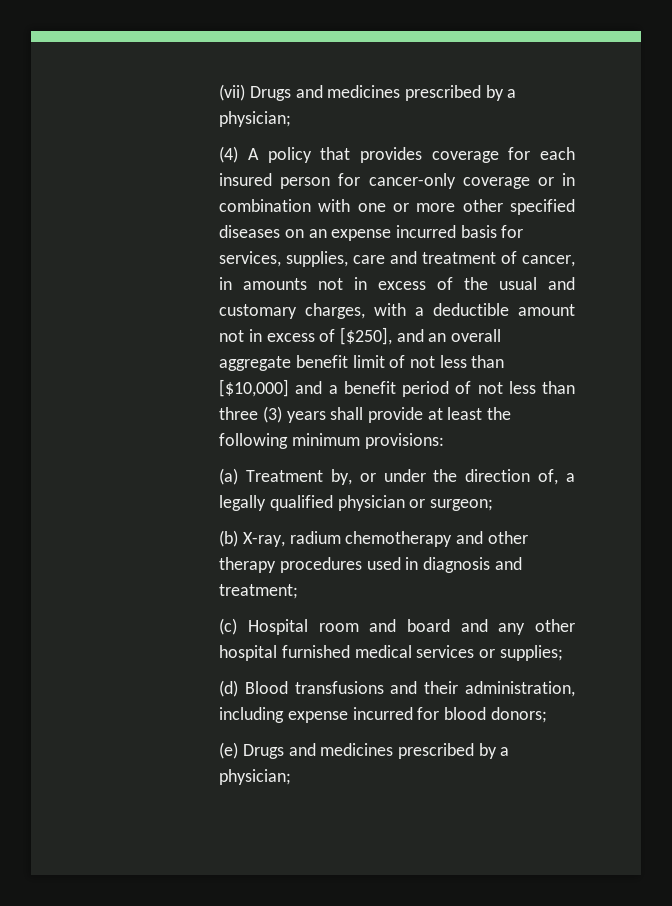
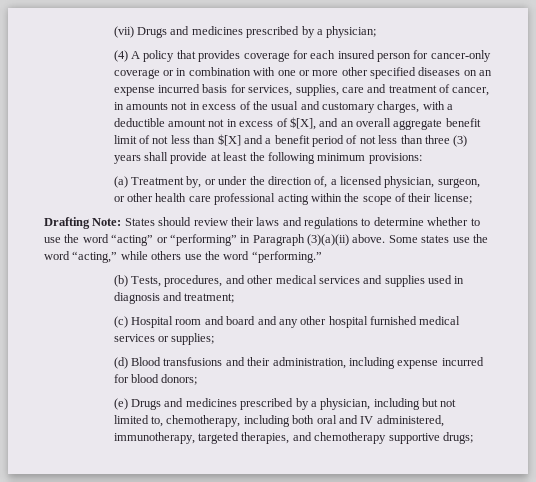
- (4) A policy that provides coverage for each insured person for cancer-only coverage or in combination with one or more other specified diseases on an expense incurred basis for services, supplies, care and treatment of cancer, in amounts not in excess of the usual and customary charges, with a deductible amount not in excess of [$250], and an overall aggregate benefit limit of not less than [$10,000] and a benefit period of not less than three (3) years shall provide at least the following minimum provisions:
+ (4) A policy that provides coverage for each insured person for cancer-only coverage or in combination with one or more other specified diseases on an expense incurred basis for services, supplies, care and treatment of cancer, in amounts not in excess of the usual and customary charges, with a deductible amount not in excess of $[X], and an overall aggregate benefit limit of not less than $[X] and a benefit period of not less than three (3) years shall provide at least the following minimum provisions:
- (a) Treatment by, or under the direction of, a legally qualified physician or surgeon;
- (b) X-ray, radium chemotherapy and other therapy procedures used in diagnosis and treatment;
+ (a) Treatment by, or under the direction of, a licensed physician, surgeon, or other health care professional acting within the scope of their license;
+ Drafting Note: States should review their laws and regulations to determine whether to use the word “acting” or “performing” in Paragraph (3)(a)(ii) above. Some states use the word “acting,” while others use the word “performing.”
+ (b) Tests, procedures, and other medical services and supplies used in diagnosis and treatment;
- (e) Drugs and medicines prescribed by a physician;
+ (e) Drugs and medicines prescribed by a physician, including but not limited to, chemotherapy, including both oral and IV administered, immunotherapy, targeted therapies, and chemotherapy supportive drugs;

